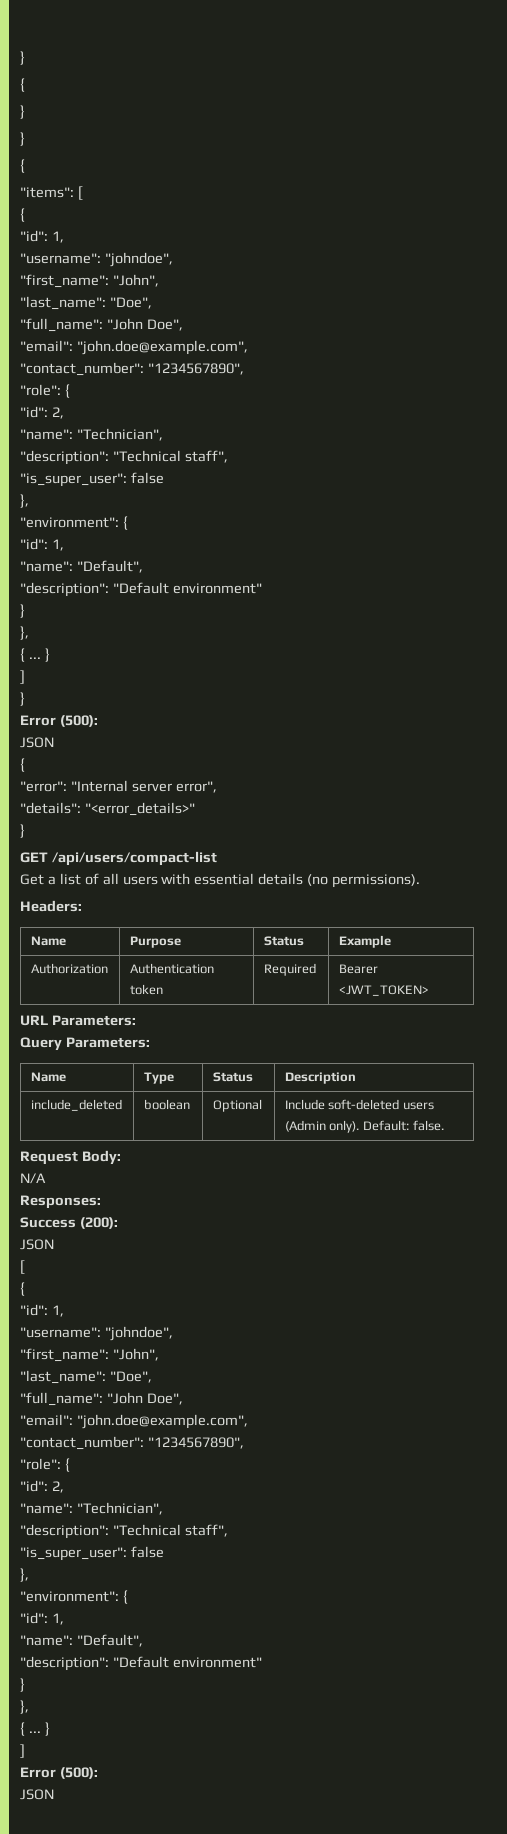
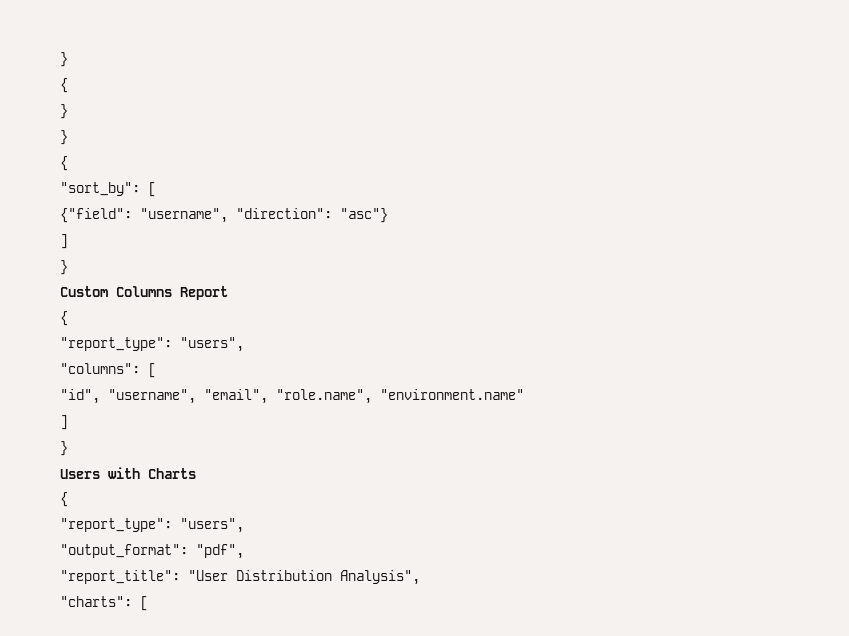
- "items": [
- {
- "id": 1,
- "username": "johndoe",
- "first_name": "John",
- "last_name": "Doe",
- "full_name": "John Doe",
- "email": "john.doe@example.com",
- "contact_number": "1234567890",
- "role": {
- "id": 2,
- "name": "Technician",
- "description": "Technical staff",
- "is_super_user": false
- },
- "environment": {
- "id": 1,
- "name": "Default",
- "description": "Default environment"
- }
- },
- { ... }
+ "sort_by": [
+ {"field": "username", "direction": "asc"}
  ]
  }
- Error (500):
- JSON
+ Custom Columns Report
  {
- "error": "Internal server error",
- "details": "<error_details>"
+ "report_type": "users",
+ "columns": [
+ "id", "username", "email", "role.name", "environment.name"
+ ]
  }
- GET /api/users/compact-list
- Get a list of all users with essential details (no permissions).
- Headers:
- Name | Purpose | Status | Example
- Authorization | Authentication token | Required | Bearer <JWT_TOKEN>
- URL Parameters:
- Query Parameters:
- Name | Type | Status | Description
- include_deleted | boolean | Optional | Include soft-deleted users (Admin only). Default: false.
- Request Body:
- N/A
- Responses:
- Success (200):
- JSON
- [
+ Users with Charts
  {
- "id": 1,
- "username": "johndoe",
- "first_name": "John",
- "last_name": "Doe",
- "full_name": "John Doe",
- "email": "john.doe@example.com",
- "contact_number": "1234567890",
- "role": {
- "id": 2,
- "name": "Technician",
- "description": "Technical staff",
- "is_super_user": false
- },
- "environment": {
- "id": 1,
- "name": "Default",
- "description": "Default environment"
- }
- },
- { ... }
- ]
- Error (500):
- JSON
+ "report_type": "users",
+ "output_format": "pdf",
+ "report_title": "User Distribution Analysis",
+ "charts": [

